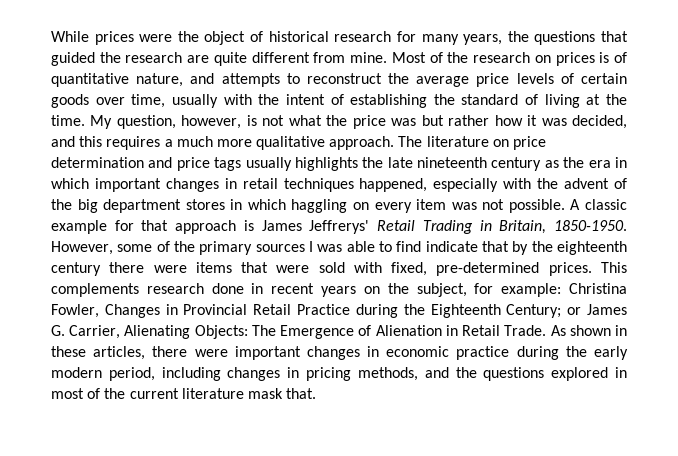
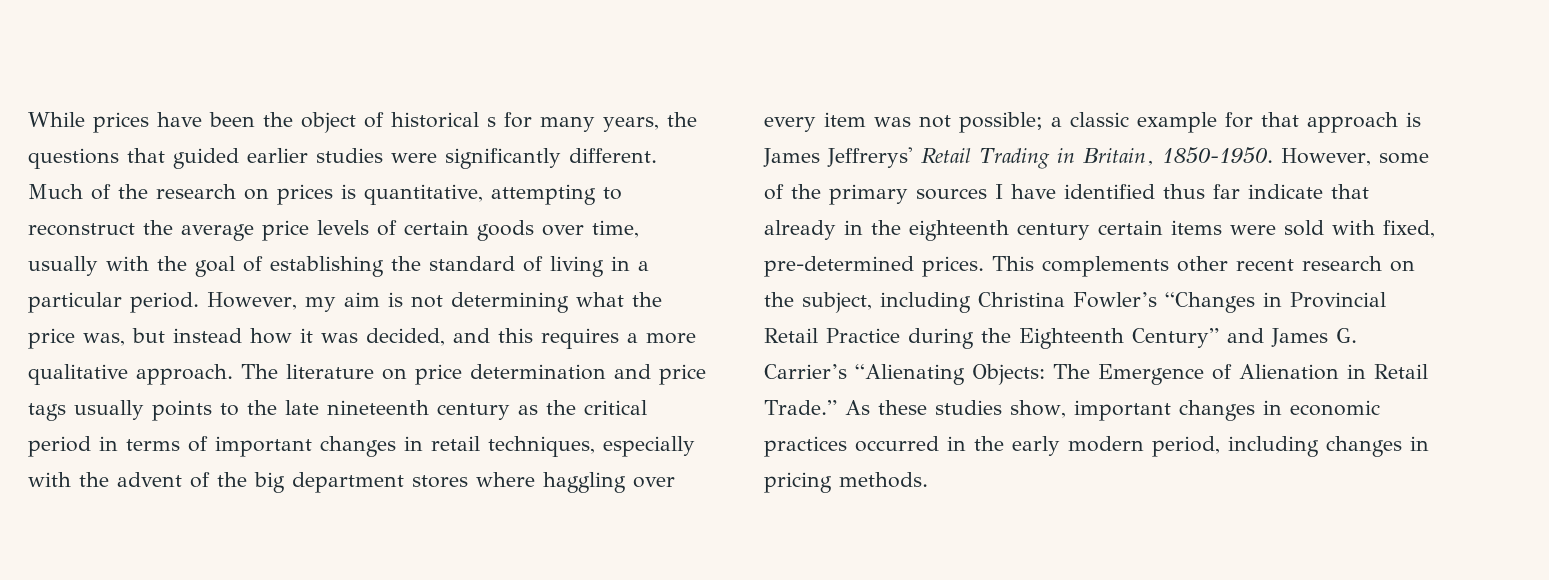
- While prices were the object of historical research for many years, the questions that guided the research are quite different from mine. Most of the research on prices is of quantitative nature, and attempts to reconstruct the average price levels of certain goods over time, usually with the intent of establishing the standard of living at the time. My question, however, is not what the price was but rather how it was decided, and this requires a much more qualitative approach.
+ While prices have been the object of historical s for many years, the questions that guided earlier studies were significantly different. Much of the research on prices is quantitative, attempting to reconstruct the average price levels of certain goods over time, usually with the goal of establishing the standard of living in a particular period. However, my aim is not determining what the price was, but instead how it was decided, and this requires a more qualitative approach.
- The literature on price determination and price tags usually highlights the late nineteenth century as the era in which important changes in retail techniques happened, especially with the advent of the big department stores in which haggling on every item was not possible. A classic example for that approach is James Jeffrerys' Retail Trading in Britain, 1850-1950.
+ The literature on price determination and price tags usually points to the late nineteenth century as the critical period in terms of important changes in retail techniques, especially with the advent of the big department stores where haggling over every item was not possible; a classic example for that approach is James Jeffrerys' Retail Trading in Britain, 1850-1950.
- However, some of the primary sources I was able to find indicate that by the eighteenth century there were items that were sold with fixed, pre-determined prices.
+ However, some of the primary sources I have identified thus far indicate that already in the eighteenth century certain items were sold with fixed, pre-determined prices.
- This complements research done in recent years on the subject, for example: Christina Fowler, Changes in Provincial Retail Practice during the Eighteenth Century; or James G. Carrier, Alienating Objects: The Emergence of Alienation in Retail Trade. As shown in these articles, there were important changes in economic practice during the early modern period, including changes in pricing methods, and the questions explored in most of the current literature mask that.
+ This complements other recent research on the subject, including Christina Fowler’s “Changes in Provincial Retail Practice during the Eighteenth Century” and James G. Carrier’s “Alienating Objects: The Emergence of Alienation in Retail Trade.” As these studies show, important changes in economic practices occurred in the early modern period, including changes in pricing methods.

